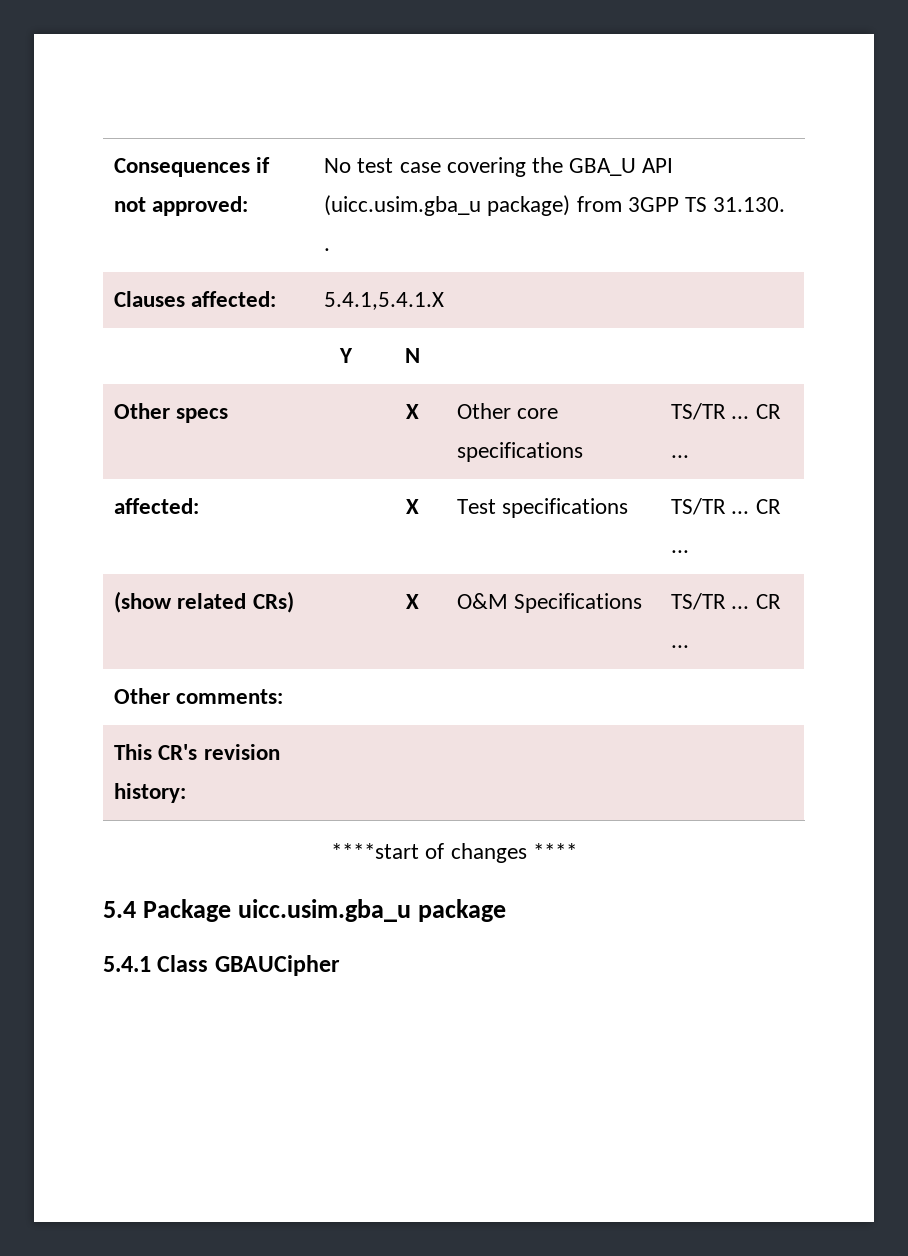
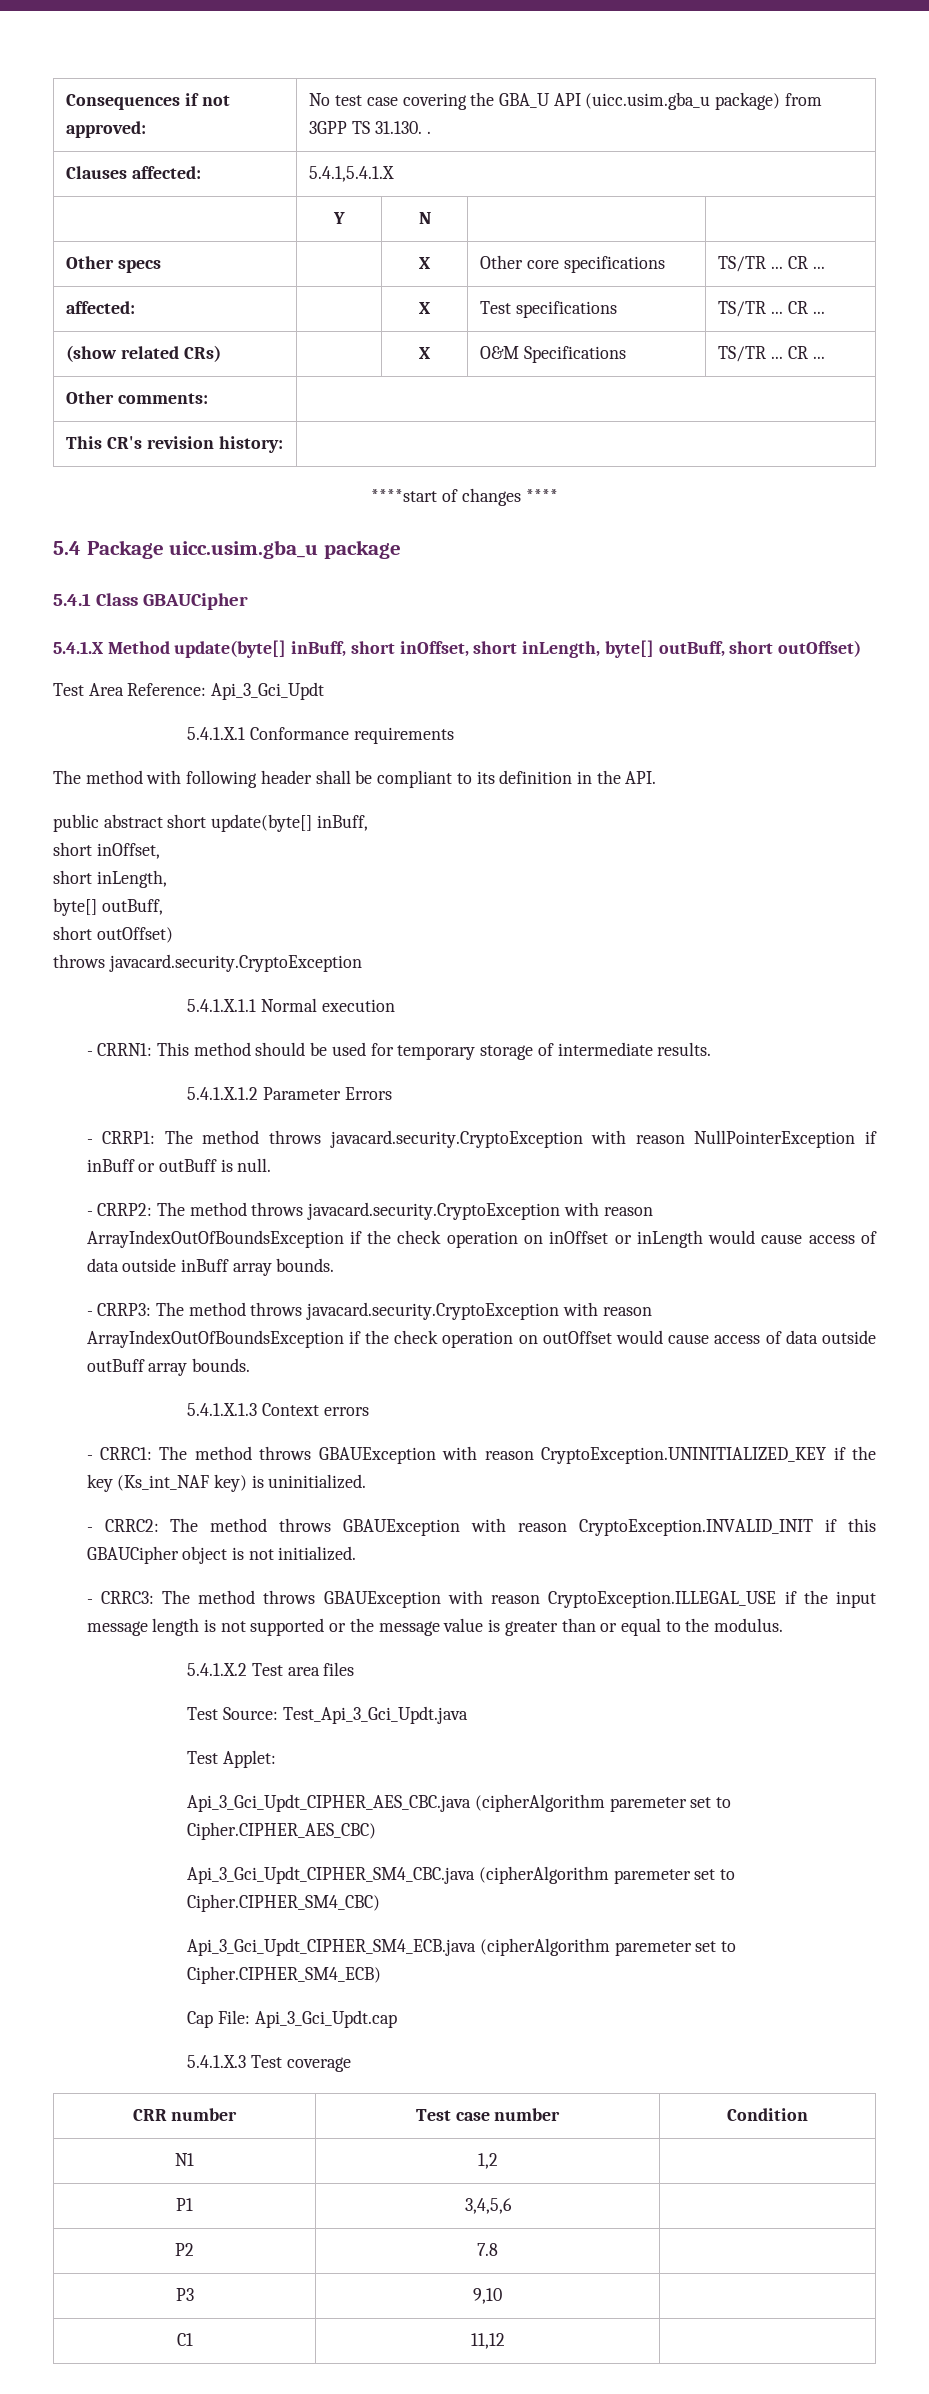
+ 5.4.1.X Method update(byte[] inBuff, short inOffset, short inLength, byte[] outBuff, short outOffset)
+ Test Area Reference: Api_3_Gci_Updt
+ 5.4.1.X.1 Conformance requirements
+ The method with following header shall be compliant to its definition in the API.
+ public abstract short update(byte[] inBuff,
+ short inOffset,
+ short inLength,
+ byte[] outBuff,
+ short outOffset)
+ throws javacard.security.CryptoException
+ 5.4.1.X.1.1 Normal execution
+ - CRRN1: This method should be used for temporary storage of intermediate results.
+ 5.4.1.X.1.2 Parameter Errors
+ - CRRP1: The method throws javacard.security.CryptoException with reason NullPointerException if inBuff or outBuff is null.
+ - CRRP2: The method throws javacard.security.CryptoException with reason ArrayIndexOutOfBoundsException if the check operation on inOffset or inLength would cause access of data outside inBuff array bounds.
+ - CRRP3: The method throws javacard.security.CryptoException with reason ArrayIndexOutOfBoundsException if the check operation on outOffset would cause access of data outside outBuff array bounds.
+ 5.4.1.X.1.3 Context errors
+ - CRRC1: The method throws GBAUException with reason CryptoException.UNINITIALIZED_KEY if the key (Ks_int_NAF key) is uninitialized.
+ - CRRC2: The method throws GBAUException with reason CryptoException.INVALID_INIT if this GBAUCipher object is not initialized.
+ - CRRC3: The method throws GBAUException with reason CryptoException.ILLEGAL_USE if the input message length is not supported or the message value is greater than or equal to the modulus.
+ 5.4.1.X.2 Test area files
+ Test Source: Test_Api_3_Gci_Updt.java
+ Test Applet:
+ Api_3_Gci_Updt_CIPHER_AES_CBC.java (cipherAlgorithm paremeter set to Cipher.CIPHER_AES_CBC)
+ Api_3_Gci_Updt_CIPHER_SM4_CBC.java (cipherAlgorithm paremeter set to Cipher.CIPHER_SM4_CBC)
+ Api_3_Gci_Updt_CIPHER_SM4_ECB.java (cipherAlgorithm paremeter set to Cipher.CIPHER_SM4_ECB)
+ Cap File: Api_3_Gci_Updt.cap
+ 5.4.1.X.3 Test coverage
+ CRR number | Test case number | Condition
+ N1 | 1,2 |
+ P1 | 3,4,5,6 |
+ P2 | 7.8 |
+ P3 | 9,10 |
+ C1 | 11,12 |

